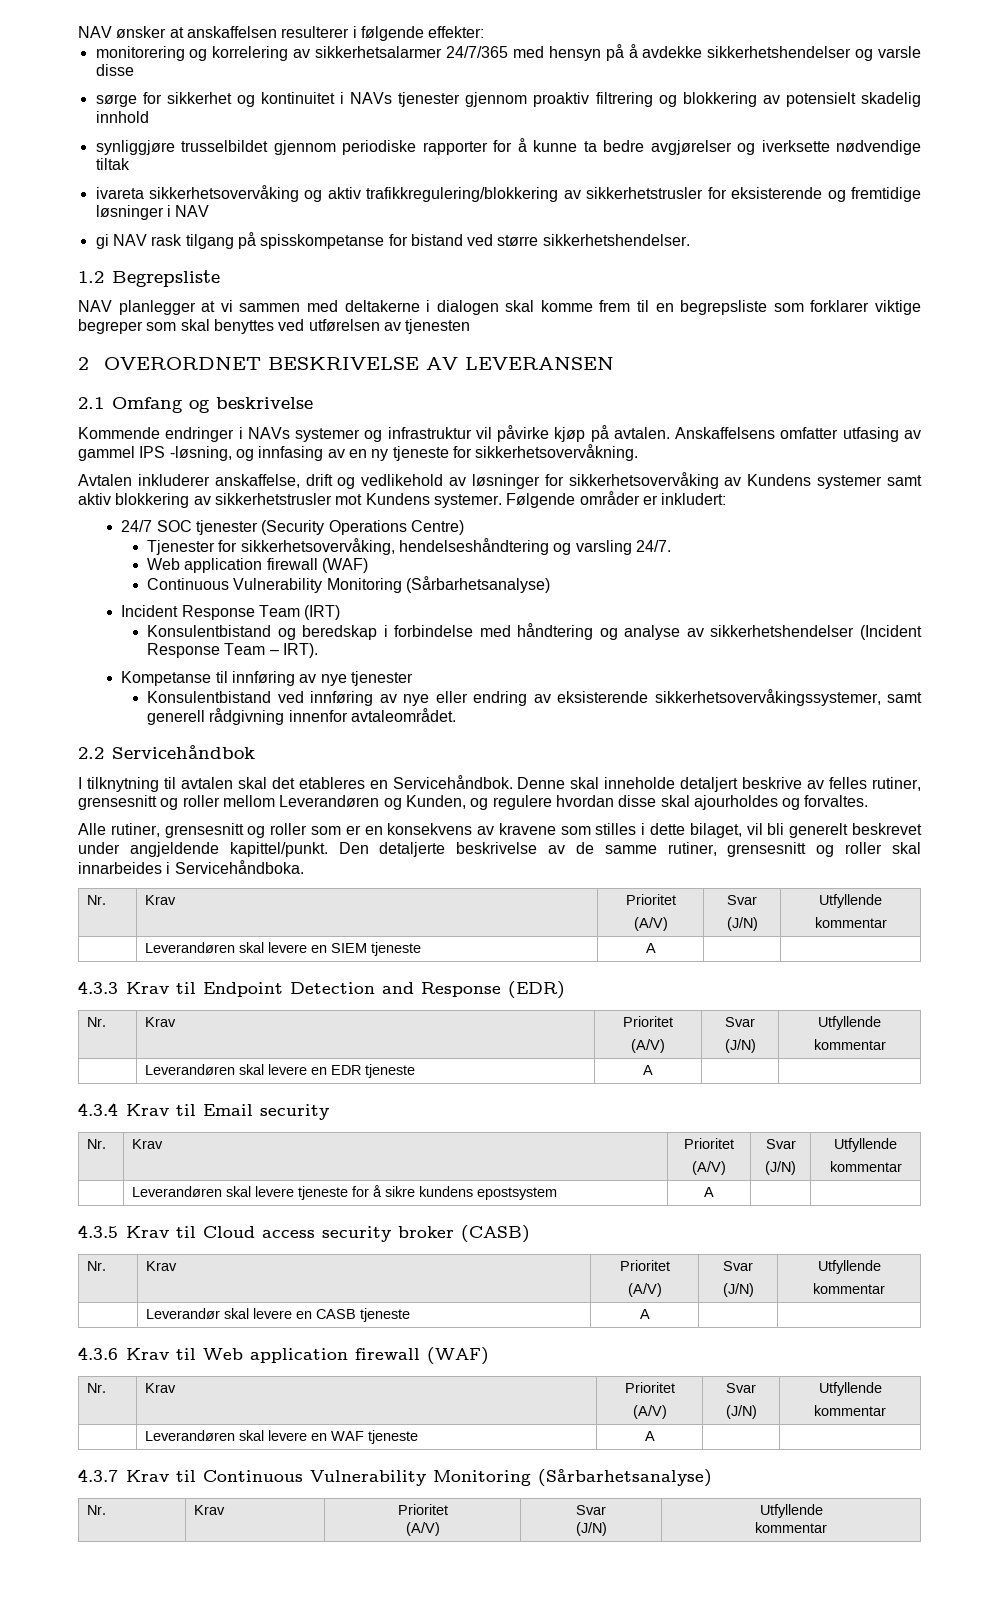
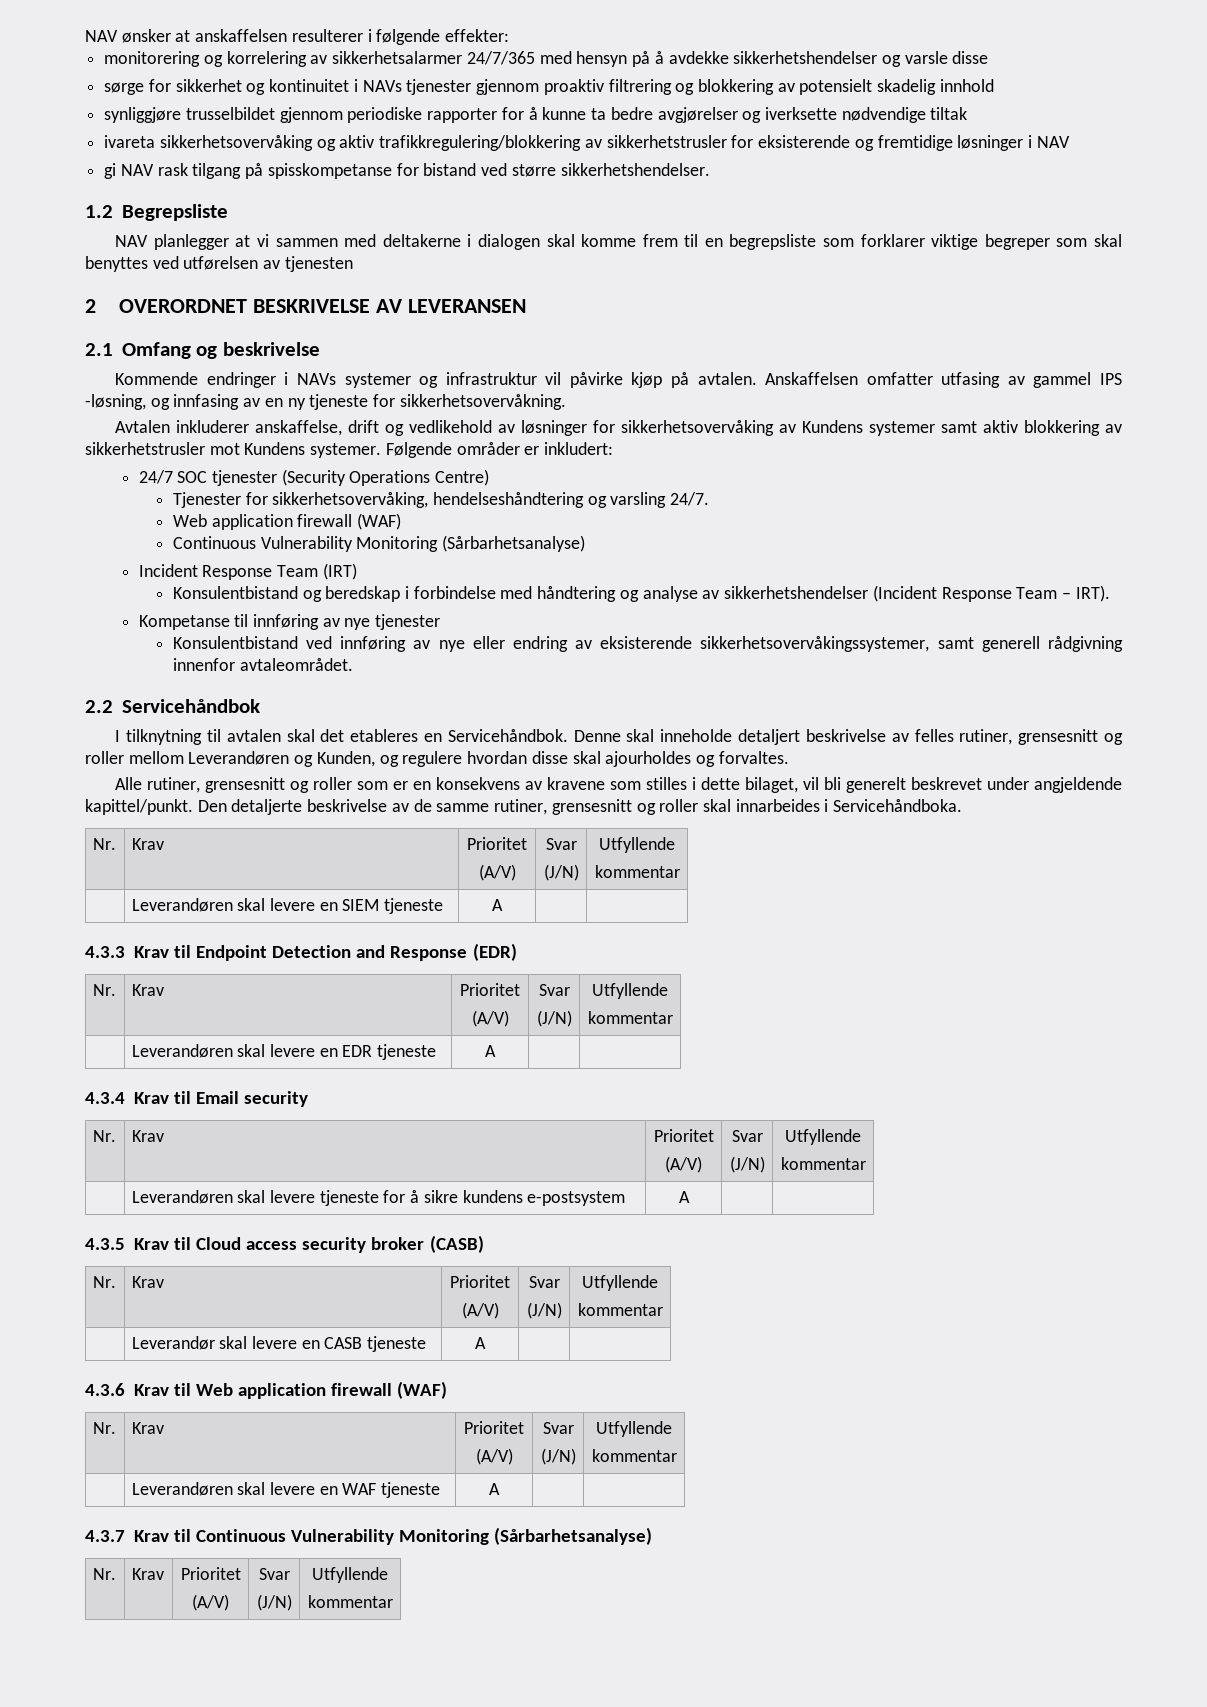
- Anskaffelsens omfatter utfasing av gammel IPS -løsning, og innfasing av en ny tjeneste for sikkerhetsovervåkning.
+ Anskaffelsen omfatter utfasing av gammel IPS -løsning, og innfasing av en ny tjeneste for sikkerhetsovervåkning.
- Denne skal inneholde detaljert beskrive av felles rutiner, grensesnitt og roller mellom Leverandøren og Kunden, og regulere hvordan disse skal ajourholdes og forvaltes.
+ Denne skal inneholde detaljert beskrivelse av felles rutiner, grensesnitt og roller mellom Leverandøren og Kunden, og regulere hvordan disse skal ajourholdes og forvaltes.
- | Leverandøren skal levere tjeneste for å sikre kundens epostsystem | A | |
+ | Leverandøren skal levere tjeneste for å sikre kundens e-postsystem | A | |

